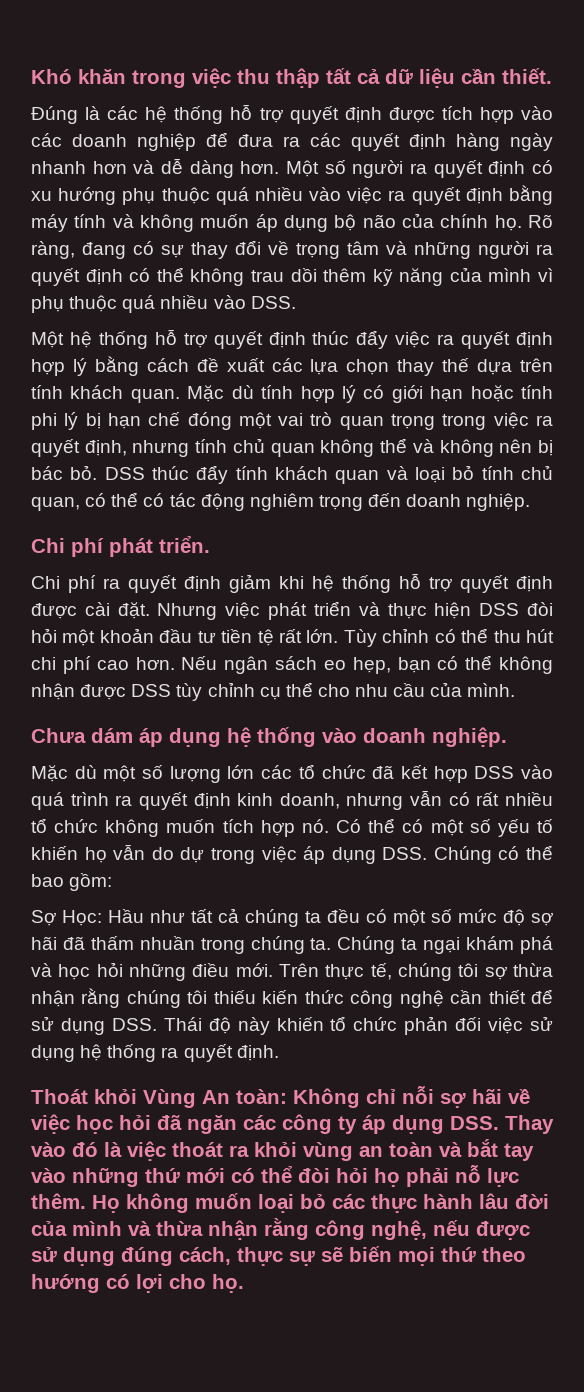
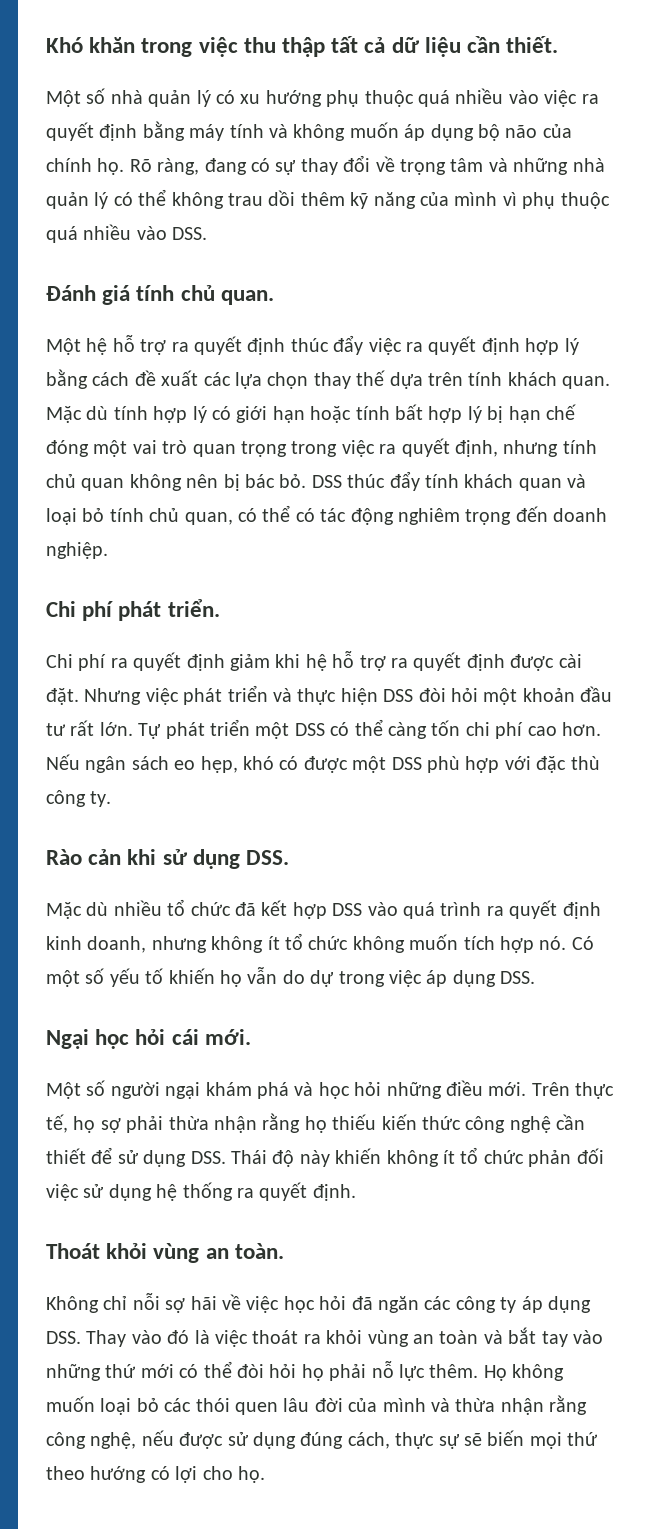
- Đúng là các hệ thống hỗ trợ quyết định được tích hợp vào các doanh nghiệp để đưa ra các quyết định hàng ngày nhanh hơn và dễ dàng hơn. Một số người ra quyết định có xu hướng phụ thuộc quá nhiều vào việc ra quyết định bằng máy tính và không muốn áp dụng bộ não của chính họ.
+ Một số nhà quản lý có xu hướng phụ thuộc quá nhiều vào việc ra quyết định bằng máy tính và không muốn áp dụng bộ não của chính họ.
- Rõ ràng, đang có sự thay đổi về trọng tâm và những người ra quyết định có thể không trau dồi thêm kỹ năng của mình vì phụ thuộc quá nhiều vào DSS.
+ Rõ ràng, đang có sự thay đổi về trọng tâm và những nhà quản lý có thể không trau dồi thêm kỹ năng của mình vì phụ thuộc quá nhiều vào DSS.
+ Đánh giá tính chủ quan.
- Một hệ thống hỗ trợ quyết định thúc đẩy việc ra quyết định hợp lý bằng cách đề xuất các lựa chọn thay thế dựa trên tính khách quan.
+ Một hệ hỗ trợ ra quyết định thúc đẩy việc ra quyết định hợp lý bằng cách đề xuất các lựa chọn thay thế dựa trên tính khách quan.
- Mặc dù tính hợp lý có giới hạn hoặc tính phi lý bị hạn chế đóng một vai trò quan trọng trong việc ra quyết định, nhưng tính chủ quan không thể và không nên bị bác bỏ.
+ Mặc dù tính hợp lý có giới hạn hoặc tính bất hợp lý bị hạn chế đóng một vai trò quan trọng trong việc ra quyết định, nhưng tính chủ quan không nên bị bác bỏ.
- Chi phí ra quyết định giảm khi hệ thống hỗ trợ quyết định được cài đặt.
+ Chi phí ra quyết định giảm khi hệ hỗ trợ ra quyết định được cài đặt.
- Nhưng việc phát triển và thực hiện DSS đòi hỏi một khoản đầu tư tiền tệ rất lớn. Tùy chỉnh có thể thu hút chi phí cao hơn.
+ Nhưng việc phát triển và thực hiện DSS đòi hỏi một khoản đầu tư rất lớn. Tự phát triển một DSS có thể càng tốn chi phí cao hơn.
- Nếu ngân sách eo hẹp, bạn có thể không nhận được DSS tùy chỉnh cụ thể cho nhu cầu của mình.
- Chưa dám áp dụng hệ thống vào doanh nghiệp.
- Mặc dù một số lượng lớn các tổ chức đã kết hợp DSS vào quá trình ra quyết định kinh doanh, nhưng vẫn có rất nhiều tổ chức không muốn tích hợp nó.
+ Nếu ngân sách eo hẹp, khó có được một DSS phù hợp với đặc thù công ty.
+ Rào cản khi sử dụng DSS.
+ Mặc dù nhiều tổ chức đã kết hợp DSS vào quá trình ra quyết định kinh doanh, nhưng không ít tổ chức không muốn tích hợp nó.
- Có thể có một số yếu tố khiến họ vẫn do dự trong việc áp dụng DSS. Chúng có thể bao gồm:
- Sợ Học: Hầu như tất cả chúng ta đều có một số mức độ sợ hãi đã thấm nhuần trong chúng ta. Chúng ta ngại khám phá và học hỏi những điều mới.
+ Có một số yếu tố khiến họ vẫn do dự trong việc áp dụng DSS.
+ Ngại học hỏi cái mới.
+ Một số người ngại khám phá và học hỏi những điều mới.
- Trên thực tế, chúng tôi sợ thừa nhận rằng chúng tôi thiếu kiến thức công nghệ cần thiết để sử dụng DSS. Thái độ này khiến tổ chức phản đối việc sử dụng hệ thống ra quyết định.
+ Trên thực tế, họ sợ phải thừa nhận rằng họ thiếu kiến thức công nghệ cần thiết để sử dụng DSS. Thái độ này khiến không ít tổ chức phản đối việc sử dụng hệ thống ra quyết định.
- Thoát khỏi Vùng An toàn: Không chỉ nỗi sợ hãi về việc học hỏi đã ngăn các công ty áp dụng DSS. Thay vào đó là việc thoát ra khỏi vùng an toàn và bắt tay vào những thứ mới có thể đòi hỏi họ phải nỗ lực thêm.
+ Thoát khỏi vùng an toàn.
+ Không chỉ nỗi sợ hãi về việc học hỏi đã ngăn các công ty áp dụng DSS. Thay vào đó là việc thoát ra khỏi vùng an toàn và bắt tay vào những thứ mới có thể đòi hỏi họ phải nỗ lực thêm.
- Họ không muốn loại bỏ các thực hành lâu đời của mình và thừa nhận rằng công nghệ, nếu được sử dụng đúng cách, thực sự sẽ biến mọi thứ theo hướng có lợi cho họ.
+ Họ không muốn loại bỏ các thói quen lâu đời của mình và thừa nhận rằng công nghệ, nếu được sử dụng đúng cách, thực sự sẽ biến mọi thứ theo hướng có lợi cho họ.

